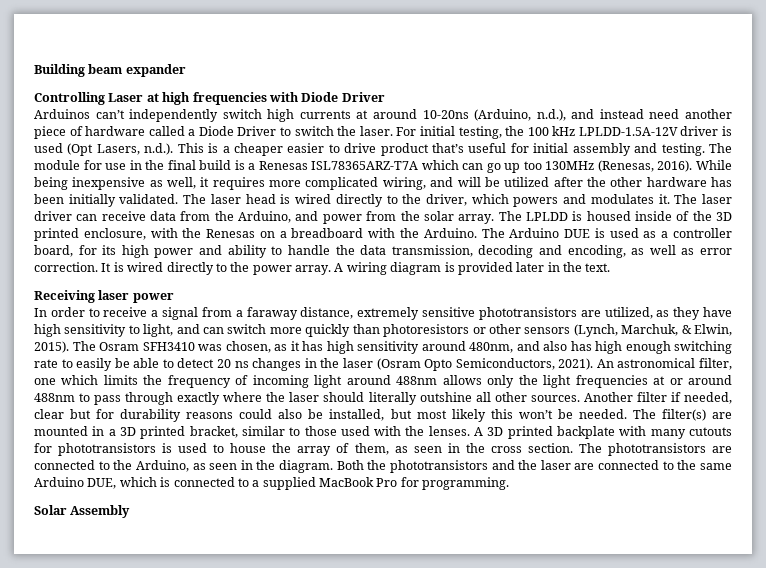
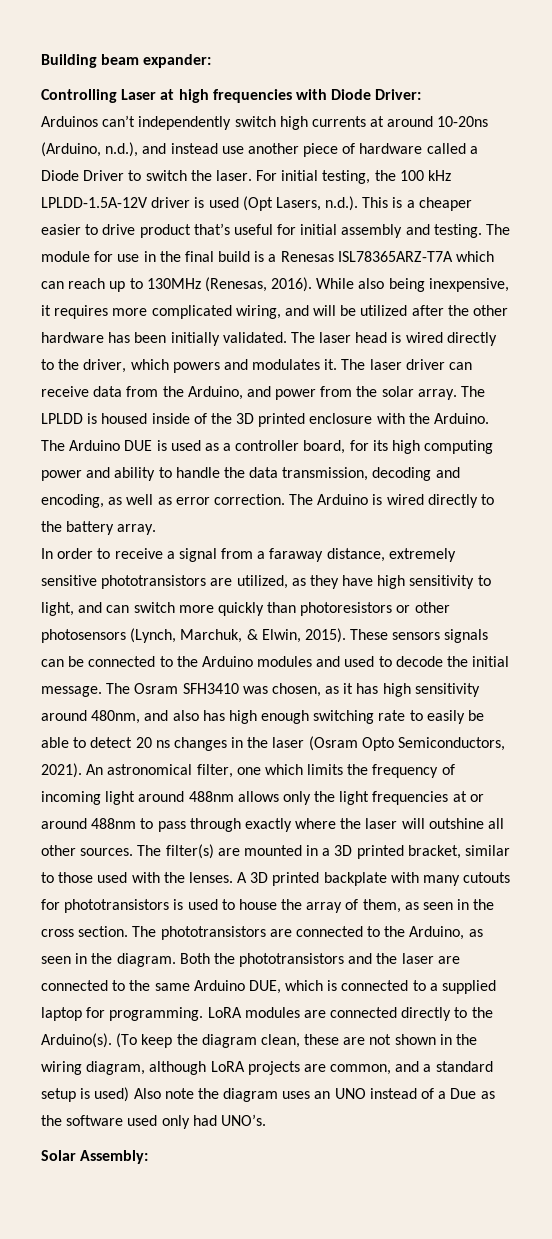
- Building beam expander
+ Building beam expander:
- Controlling Laser at high frequencies with Diode Driver
+ Controlling Laser at high frequencies with Diode Driver:
- Arduinos can’t independently switch high currents at around 10-20ns (Arduino, n.d.), and instead need another piece of hardware called a Diode Driver to switch the laser.
+ Arduinos can’t independently switch high currents at around 10-20ns (Arduino, n.d.), and instead use another piece of hardware called a Diode Driver to switch the laser.
- The module for use in the final build is a Renesas ISL78365ARZ-T7A which can go up too 130MHz (Renesas, 2016).
+ The module for use in the final build is a Renesas ISL78365ARZ-T7A which can reach up to 130MHz (Renesas, 2016).
- While being inexpensive as well, it requires more complicated wiring, and will be utilized after the other hardware has been initially validated.
+ While also being inexpensive, it requires more complicated wiring, and will be utilized after the other hardware has been initially validated.
- The LPLDD is housed inside of the 3D printed enclosure, with the Renesas on a breadboard with the Arduino.
+ The LPLDD is housed inside of the 3D printed enclosure with the Arduino.
- The Arduino DUE is used as a controller board, for its high power and ability to handle the data transmission, decoding and encoding, as well as error correction.
+ The Arduino DUE is used as a controller board, for its high computing power and ability to handle the data transmission, decoding and encoding, as well as error correction.
- It is wired directly to the power array. A wiring diagram is provided later in the text.
- Receiving laser power
+ The Arduino is wired directly to the battery array.
- In order to receive a signal from a faraway distance, extremely sensitive phototransistors are utilized, as they have high sensitivity to light, and can switch more quickly than photoresistors or other sensors (Lynch, Marchuk, & Elwin, 2015).
+ In order to receive a signal from a faraway distance, extremely sensitive phototransistors are utilized, as they have high sensitivity to light, and can switch more quickly than photoresistors or other photosensors (Lynch, Marchuk, & Elwin, 2015).
+ These sensors signals can be connected to the Arduino modules and used to decode the initial message.
- An astronomical filter, one which limits the frequency of incoming light around 488nm allows only the light frequencies at or around 488nm to pass through exactly where the laser should literally outshine all other sources.
+ An astronomical filter, one which limits the frequency of incoming light around 488nm allows only the light frequencies at or around 488nm to pass through exactly where the laser will outshine all other sources.
- Another filter if needed, clear but for durability reasons could also be installed, but most likely this won’t be needed.
- Both the phototransistors and the laser are connected to the same Arduino DUE, which is connected to a supplied MacBook Pro for programming.
+ Both the phototransistors and the laser are connected to the same Arduino DUE, which is connected to a supplied laptop for programming. LoRA modules are connected directly to the Arduino(s). (To keep the diagram clean, these are not shown in the wiring diagram, although LoRA projects are common, and a standard setup is used) Also note the diagram uses an UNO instead of a Due as the software used only had UNO’s.
- Solar Assembly
+ Solar Assembly:

